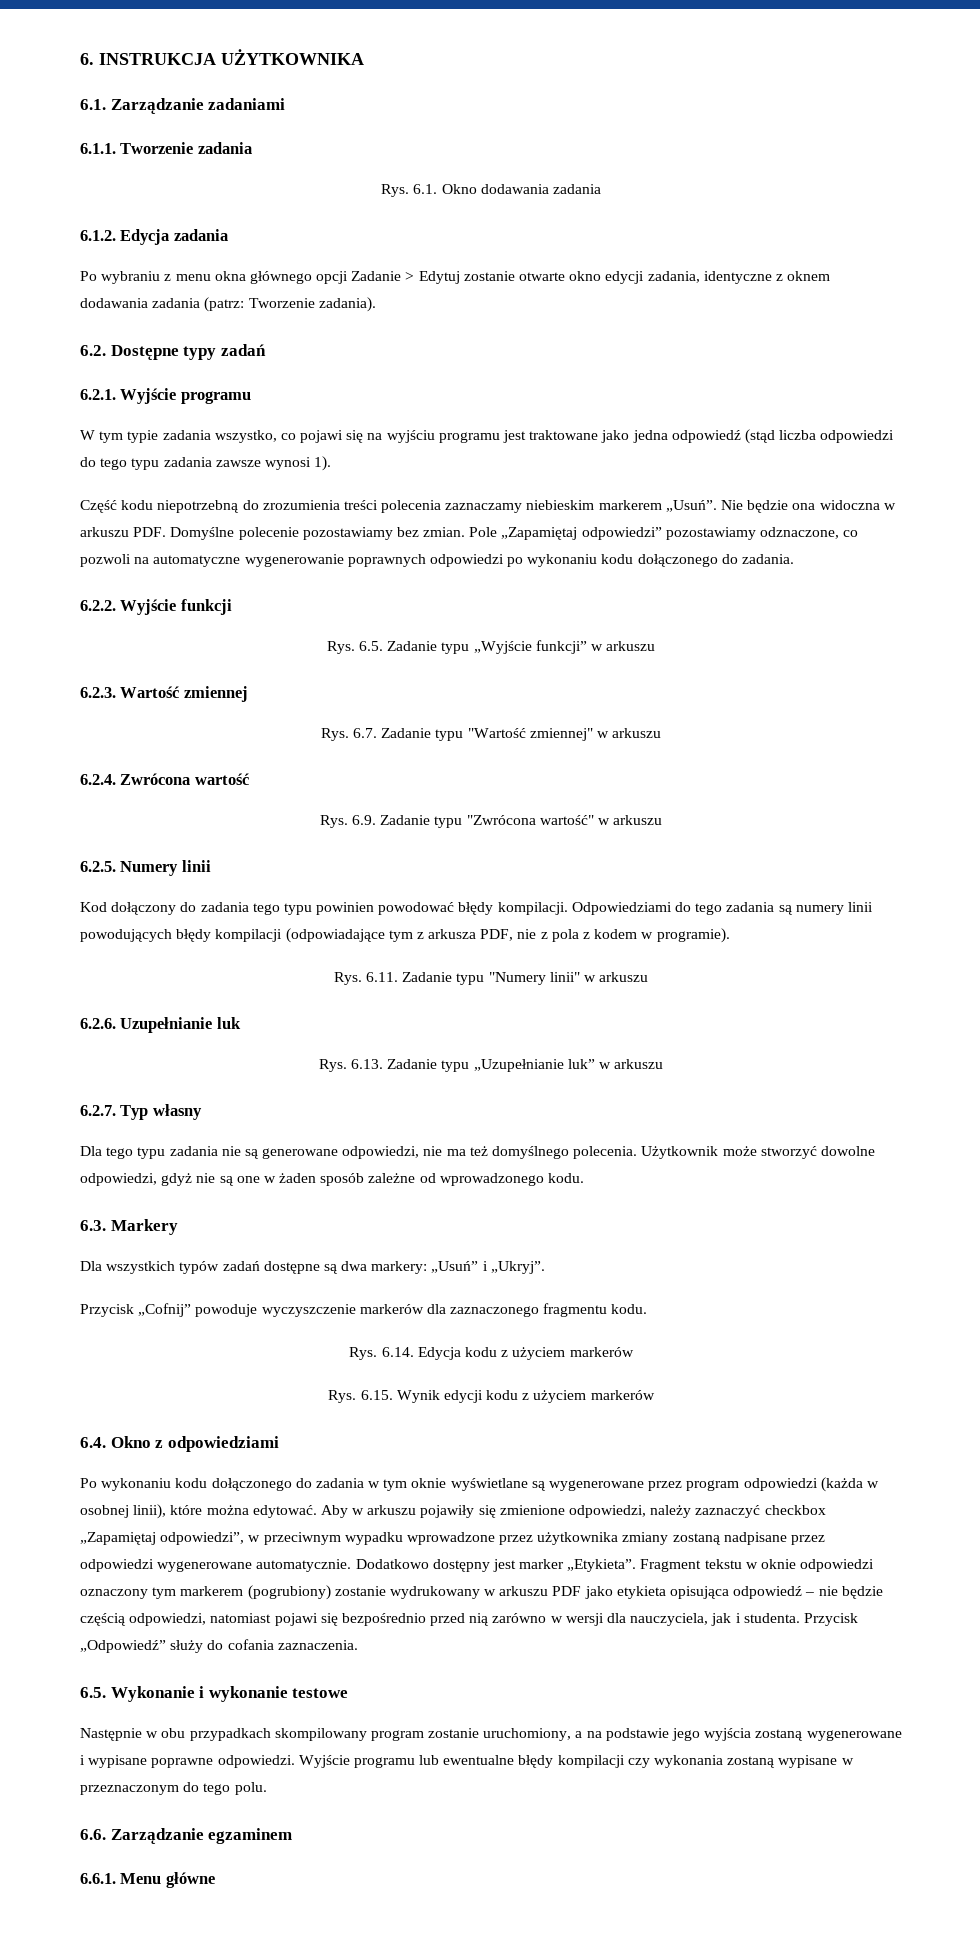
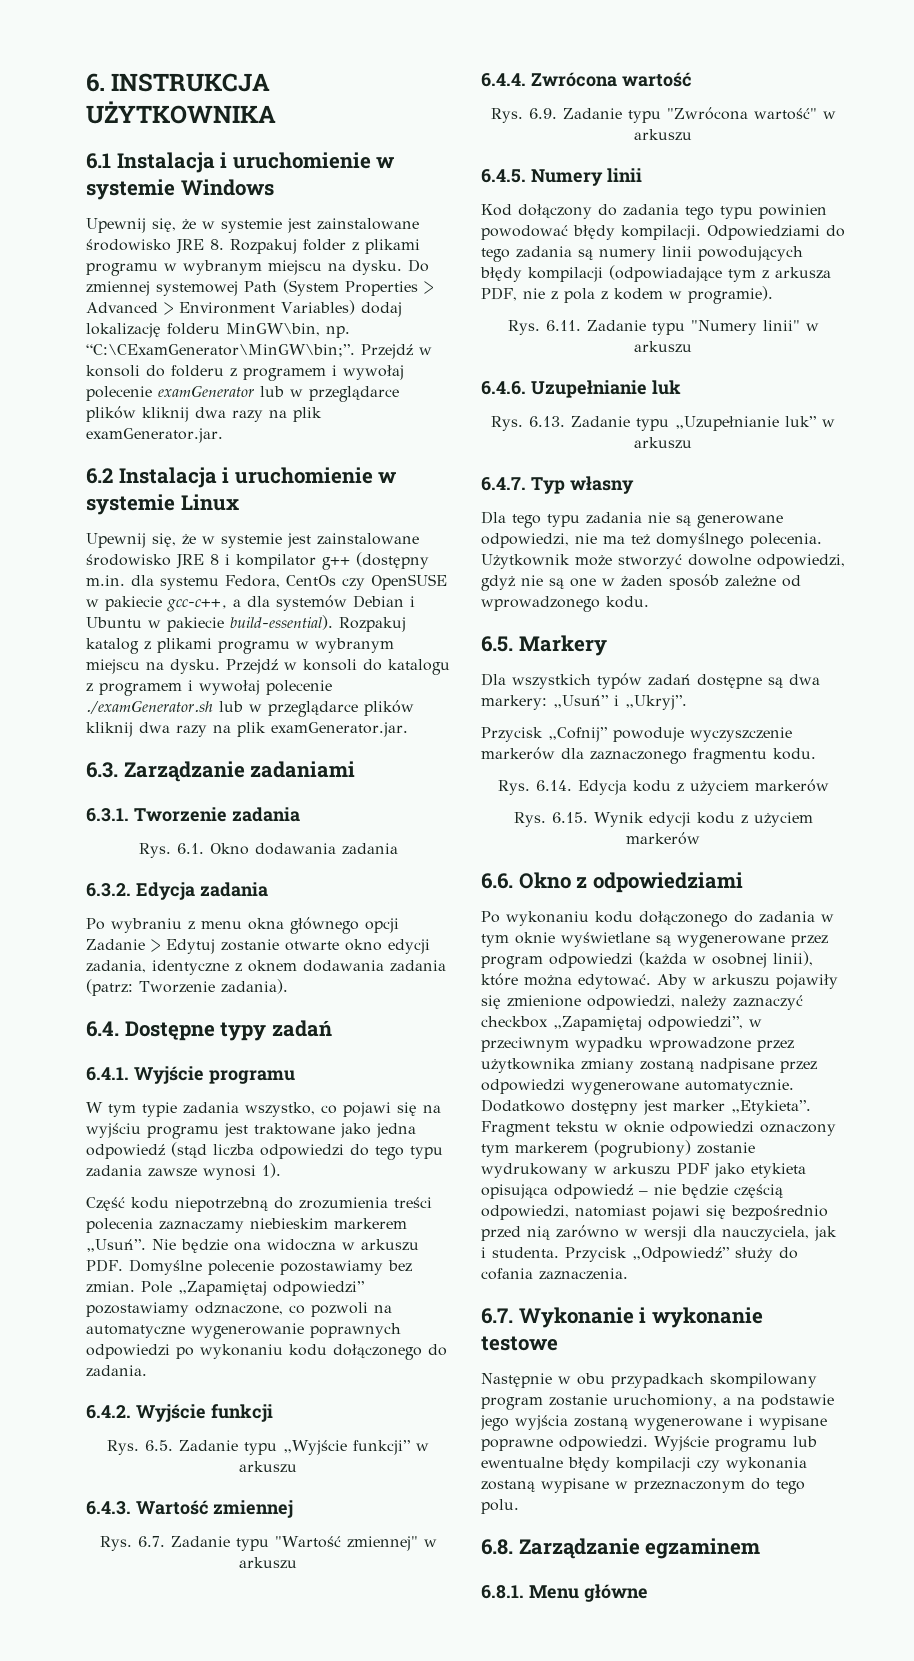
- 6.1. Zarządzanie zadaniami
+ 6.1 Instalacja i uruchomienie w systemie Windows
+ Upewnij się, że w systemie jest zainstalowane środowisko JRE 8. Rozpakuj folder z plikami programu w wybranym miejscu na dysku. Do zmiennej systemowej Path (System Properties > Advanced > Environment Variables) dodaj lokalizację folderu MinGW\bin, np. “C:\CExamGenerator\MinGW\bin;”. Przejdź w konsoli do folderu z programem i wywołaj polecenie examGenerator lub w przeglądarce plików kliknij dwa razy na plik examGenerator.jar.
+ 6.2 Instalacja i uruchomienie w systemie Linux
+ Upewnij się, że w systemie jest zainstalowane środowisko JRE 8 i kompilator g++ (dostępny m.in. dla systemu Fedora, CentOs czy OpenSUSE w pakiecie gcc-c++, a dla systemów Debian i Ubuntu w pakiecie build-essential). Rozpakuj katalog z plikami programu w wybranym miejscu na dysku. Przejdź w konsoli do katalogu z programem i wywołaj polecenie ./examGenerator.sh lub w przeglądarce plików kliknij dwa razy na plik examGenerator.jar.
+ 6.3. Zarządzanie zadaniami
- 6.1.1. Tworzenie zadania
+ 6.3.1. Tworzenie zadania
- 6.1.2. Edycja zadania
+ 6.3.2. Edycja zadania
- 6.2. Dostępne typy zadań
+ 6.4. Dostępne typy zadań
- 6.2.1. Wyjście programu
+ 6.4.1. Wyjście programu
- 6.2.2. Wyjście funkcji
+ 6.4.2. Wyjście funkcji
- 6.2.3. Wartość zmiennej
+ 6.4.3. Wartość zmiennej
- 6.2.4. Zwrócona wartość
+ 6.4.4. Zwrócona wartość
- 6.2.5. Numery linii
+ 6.4.5. Numery linii
- 6.2.6. Uzupełnianie luk
+ 6.4.6. Uzupełnianie luk
- 6.2.7. Typ własny
+ 6.4.7. Typ własny
- 6.3. Markery
+ 6.5. Markery
- 6.4. Okno z odpowiedziami
+ 6.6. Okno z odpowiedziami
- 6.5. Wykonanie i wykonanie testowe
+ 6.7. Wykonanie i wykonanie testowe
- 6.6. Zarządzanie egzaminem
+ 6.8. Zarządzanie egzaminem
- 6.6.1. Menu główne
+ 6.8.1. Menu główne

